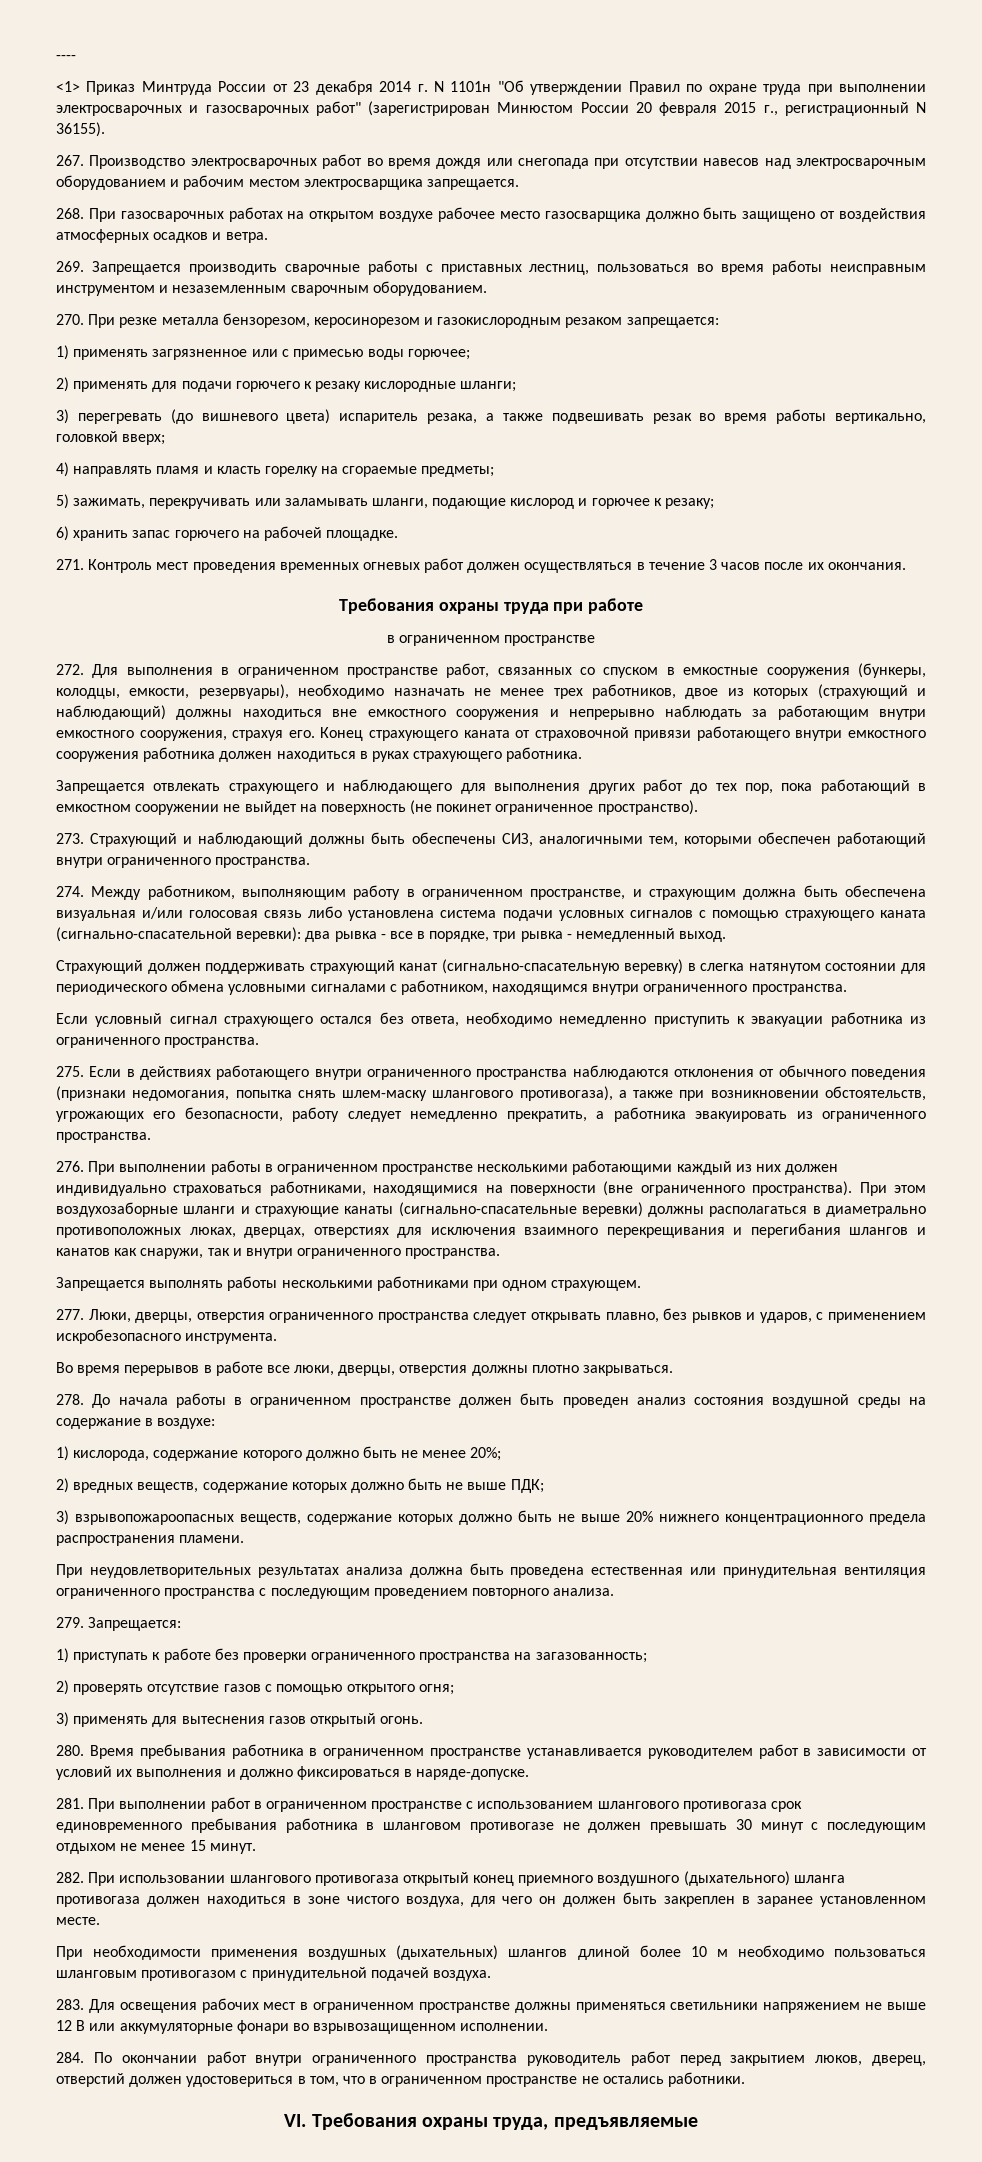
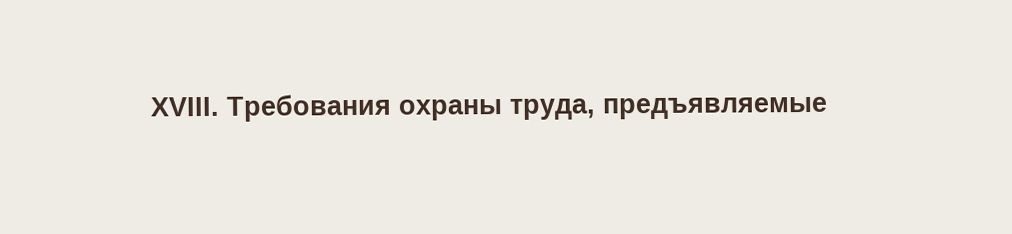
- ----
- <1> Приказ Минтруда России от 23 декабря 2014 г. N 1101н "Об утверждении Правил по охране труда при выполнении электросварочных и газосварочных работ" (зарегистрирован Минюстом России 20 февраля 2015 г., регистрационный N 36155).
- 267. Производство электросварочных работ во время дождя или снегопада при отсутствии навесов над электросварочным оборудованием и рабочим местом электросварщика запрещается.
- 268. При газосварочных работах на открытом воздухе рабочее место газосварщика должно быть защищено от воздействия атмосферных осадков и ветра.
- 269. Запрещается производить сварочные работы с приставных лестниц, пользоваться во время работы неисправным инструментом и незаземленным сварочным оборудованием.
- 270. При резке металла бензорезом, керосинорезом и газокислородным резаком запрещается:
- 1) применять загрязненное или с примесью воды горючее;
- 2) применять для подачи горючего к резаку кислородные шланги;
- 3) перегревать (до вишневого цвета) испаритель резака, а также подвешивать резак во время работы вертикально, головкой вверх;
- 4) направлять пламя и класть горелку на сгораемые предметы;
- 5) зажимать, перекручивать или заламывать шланги, подающие кислород и горючее к резаку;
- 6) хранить запас горючего на рабочей площадке.
- 271. Контроль мест проведения временных огневых работ должен осуществляться в течение 3 часов после их окончания.
- Требования охраны труда при работе
- в ограниченном пространстве
- 272. Для выполнения в ограниченном пространстве работ, связанных со спуском в емкостные сооружения (бункеры, колодцы, емкости, резервуары), необходимо назначать не менее трех работников, двое из которых (страхующий и наблюдающий) должны находиться вне емкостного сооружения и непрерывно наблюдать за работающим внутри емкостного сооружения, страхуя его. Конец страхующего каната от страховочной привязи работающего внутри емкостного сооружения работника должен находиться в руках страхующего работника.
- Запрещается отвлекать страхующего и наблюдающего для выполнения других работ до тех пор, пока работающий в емкостном сооружении не выйдет на поверхность (не покинет ограниченное пространство).
- 273. Страхующий и наблюдающий должны быть обеспечены СИЗ, аналогичными тем, которыми обеспечен работающий внутри ограниченного пространства.
- 274. Между работником, выполняющим работу в ограниченном пространстве, и страхующим должна быть обеспечена визуальная и/или голосовая связь либо установлена система подачи условных сигналов с помощью страхующего каната (сигнально-спасательной веревки): два рывка - все в порядке, три рывка - немедленный выход.
- Страхующий должен поддерживать страхующий канат (сигнально-спасательную веревку) в слегка натянутом состоянии для периодического обмена условными сигналами с работником, находящимся внутри ограниченного пространства.
- Если условный сигнал страхующего остался без ответа, необходимо немедленно приступить к эвакуации работника из ограниченного пространства.
- 275. Если в действиях работающего внутри ограниченного пространства наблюдаются отклонения от обычного поведения (признаки недомогания, попытка снять шлем-маску шлангового противогаза), а также при возникновении обстоятельств, угрожающих его безопасности, работу следует немедленно прекратить, а работника эвакуировать из ограниченного пространства.
- 276. При выполнении работы в ограниченном пространстве несколькими работающими каждый из них должен индивидуально страховаться работниками, находящимися на поверхности (вне ограниченного пространства). При этом воздухозаборные шланги и страхующие канаты (сигнально-спасательные веревки) должны располагаться в диаметрально противоположных люках, дверцах, отверстиях для исключения взаимного перекрещивания и перегибания шлангов и канатов как снаружи, так и внутри ограниченного пространства.
- Запрещается выполнять работы несколькими работниками при одном страхующем.
- 277. Люки, дверцы, отверстия ограниченного пространства следует открывать плавно, без рывков и ударов, с применением искробезопасного инструмента.
- Во время перерывов в работе все люки, дверцы, отверстия должны плотно закрываться.
- 278. До начала работы в ограниченном пространстве должен быть проведен анализ состояния воздушной среды на содержание в воздухе:
- 1) кислорода, содержание которого должно быть не менее 20%;
- 2) вредных веществ, содержание которых должно быть не выше ПДК;
- 3) взрывопожароопасных веществ, содержание которых должно быть не выше 20% нижнего концентрационного предела распространения пламени.
- При неудовлетворительных результатах анализа должна быть проведена естественная или принудительная вентиляция ограниченного пространства с последующим проведением повторного анализа.
- 279. Запрещается:
- 1) приступать к работе без проверки ограниченного пространства на загазованность;
- 2) проверять отсутствие газов с помощью открытого огня;
- 3) применять для вытеснения газов открытый огонь.
- 280. Время пребывания работника в ограниченном пространстве устанавливается руководителем работ в зависимости от условий их выполнения и должно фиксироваться в наряде-допуске.
- 281. При выполнении работ в ограниченном пространстве с использованием шлангового противогаза срок единовременного пребывания работника в шланговом противогазе не должен превышать 30 минут с последующим отдыхом не менее 15 минут.
- 282. При использовании шлангового противогаза открытый конец приемного воздушного (дыхательного) шланга противогаза должен находиться в зоне чистого воздуха, для чего он должен быть закреплен в заранее установленном месте.
- При необходимости применения воздушных (дыхательных) шлангов длиной более 10 м необходимо пользоваться шланговым противогазом с принудительной подачей воздуха.
- 283. Для освещения рабочих мест в ограниченном пространстве должны применяться светильники напряжением не выше 12 В или аккумуляторные фонари во взрывозащищенном исполнении.
- 284. По окончании работ внутри ограниченного пространства руководитель работ перед закрытием люков, дверец, отверстий должен удостовериться в том, что в ограниченном пространстве не остались работники.
- VI. Требования охраны труда, предъявляемые
+ XVIII. Требования охраны труда, предъявляемые

